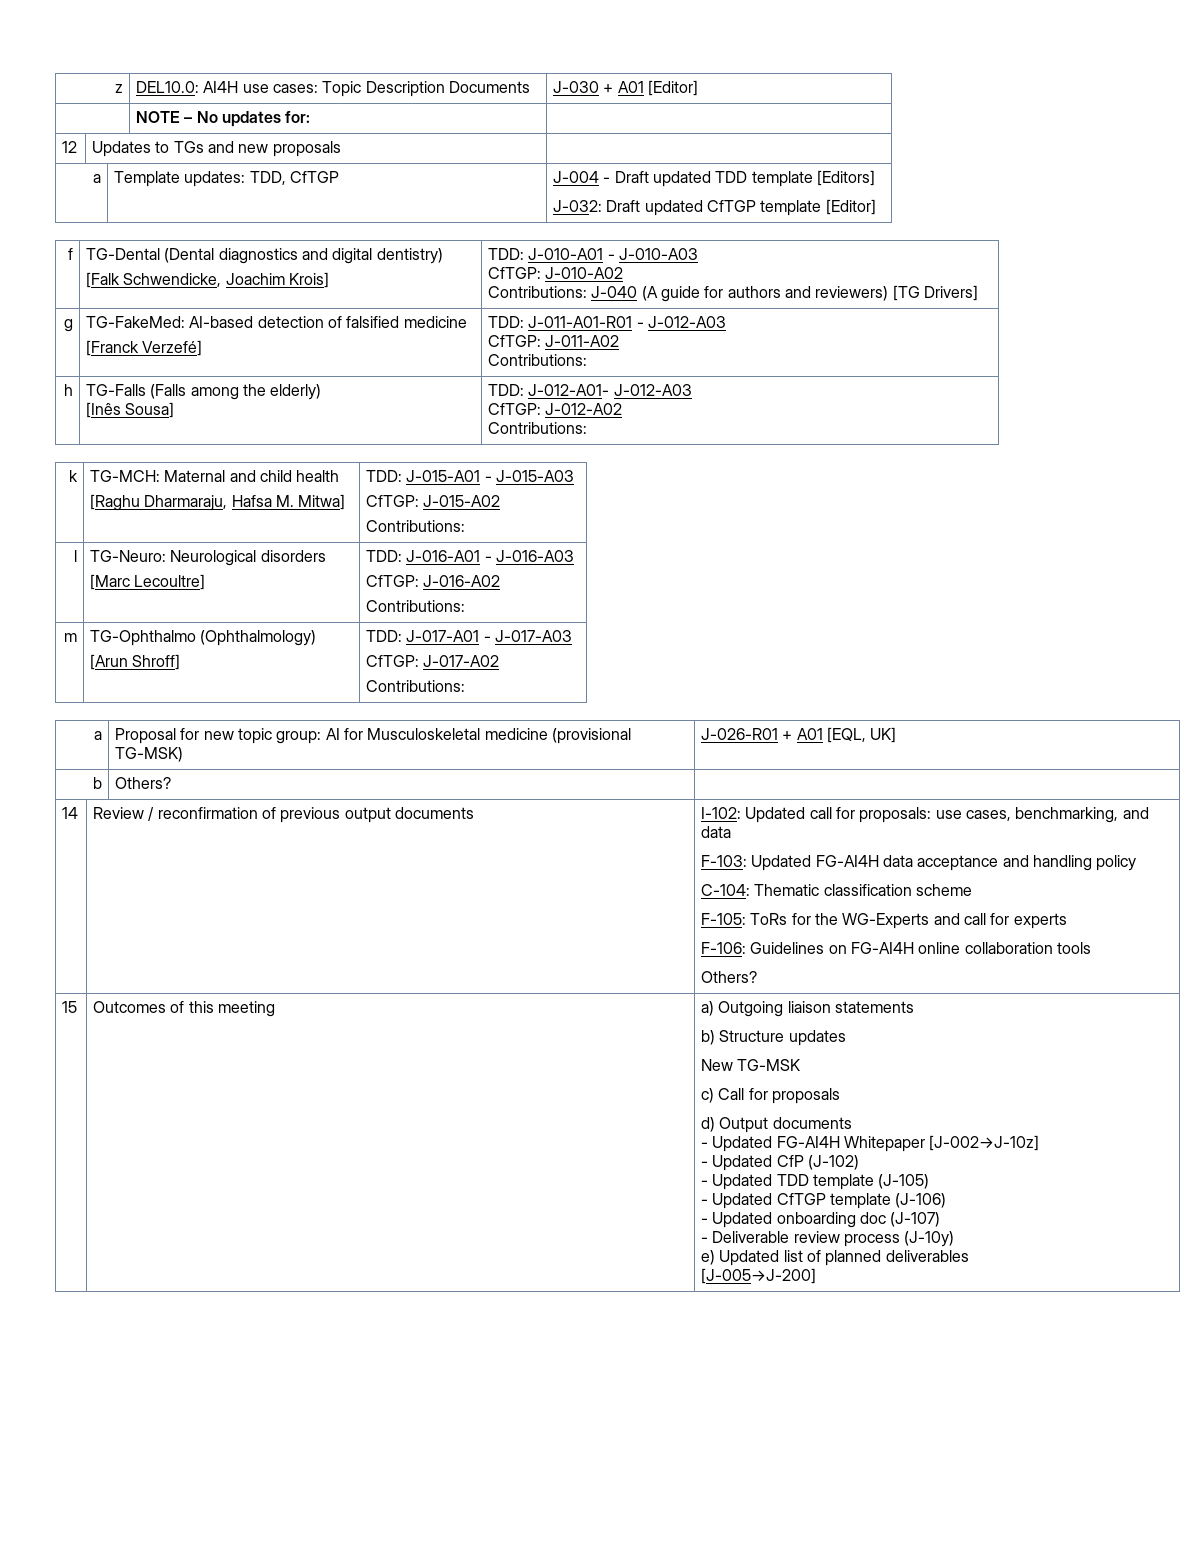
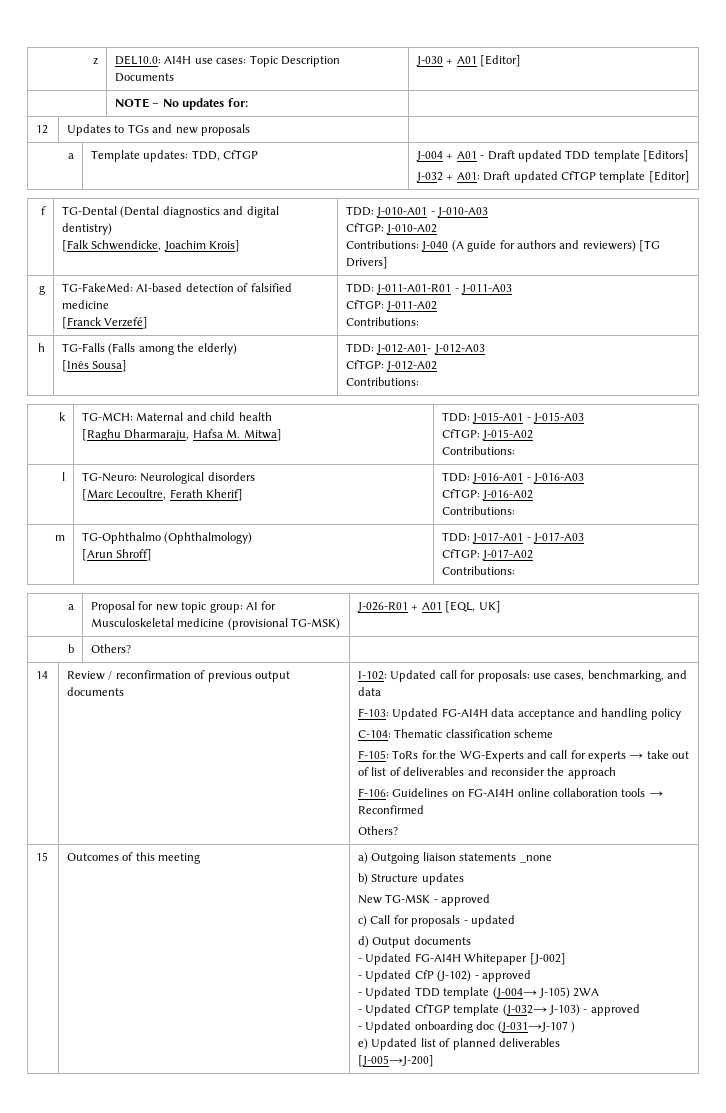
- a | Template updates: TDD, CfTGP | J-004 - Draft updated TDD template [Editors]
- J-032: Draft updated CfTGP template [Editor]
+ a | Template updates: TDD, CfTGP | J-004 + A01 - Draft updated TDD template [Editors]
+ J-032 + A01: Draft updated CfTGP template [Editor]
  g | TG-FakeMed: AI-based detection of falsified medicine
- [Franck Verzefé] | TDD: J-011-A01-R01 - J-012-A03
+ [Franck Verzefé] | TDD: J-011-A01-R01 - J-011-A03
  l | TG-Neuro: Neurological disorders
- [Marc Lecoultre] | TDD: J-016-A01 - J-016-A03
+ [Marc Lecoultre, Ferath Kherif] | TDD: J-016-A01 - J-016-A03
- F-105: ToRs for the WG-Experts and call for experts
+ F-105: ToRs for the WG-Experts and call for experts → take out of list of deliverables and reconsider the approach
- F-106: Guidelines on FG-AI4H online collaboration tools
+ F-106: Guidelines on FG-AI4H online collaboration tools → Reconfirmed
- a) Outgoing liaison statements
+ a) Outgoing liaison statements _none
- New TG-MSK
+ New TG-MSK - approved
- c) Call for proposals
+ c) Call for proposals - updated
- - Updated FG-AI4H Whitepaper [J-002→J-10z]
+ - Updated FG-AI4H Whitepaper [J-002]
- - Updated CfP (J-102)
+ - Updated CfP (J-102) - approved
- - Updated TDD template (J-105)
+ - Updated TDD template (J-004→ J-105) 2WA
- - Updated CfTGP template (J-106)
+ - Updated CfTGP template (J-032→ J-103) - approved
- - Updated onboarding doc (J-107)
- - Deliverable review process (J-10y)
+ - Updated onboarding doc (J-031→J-107 )

